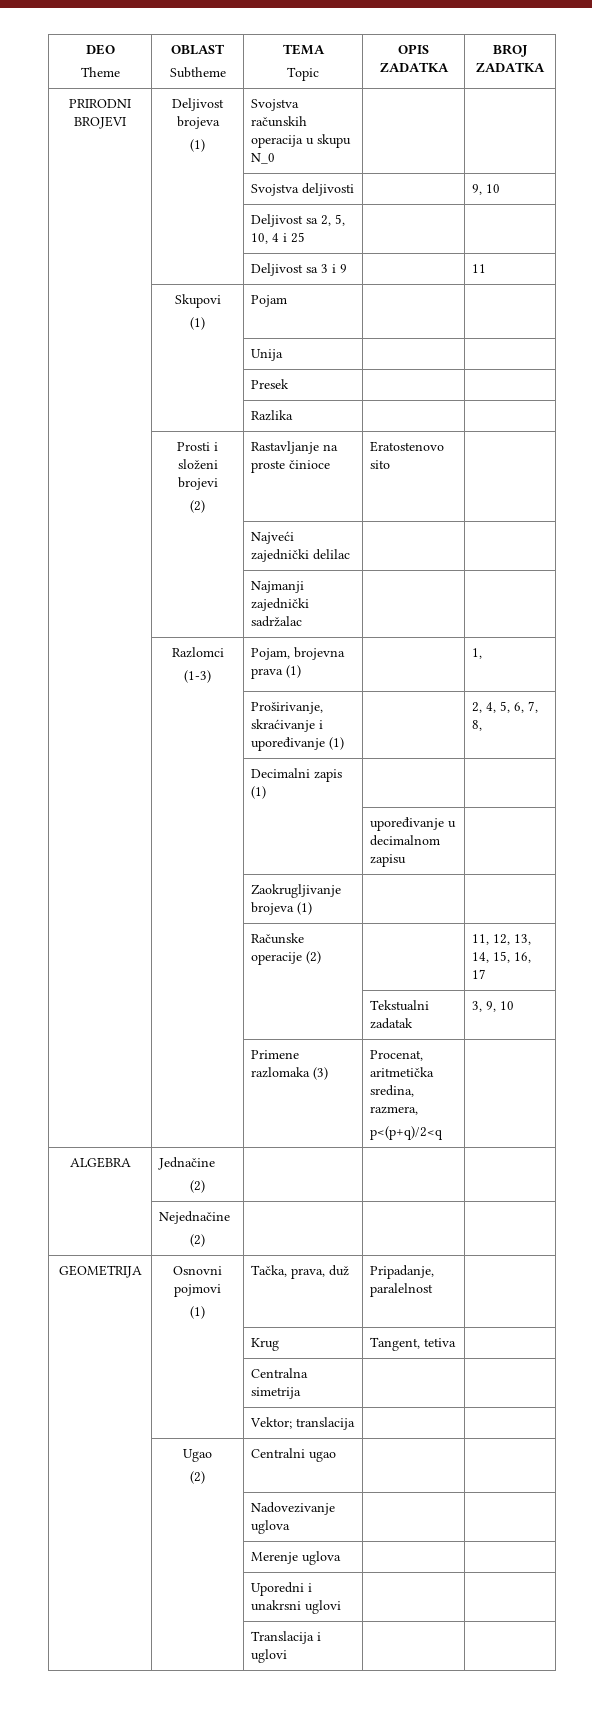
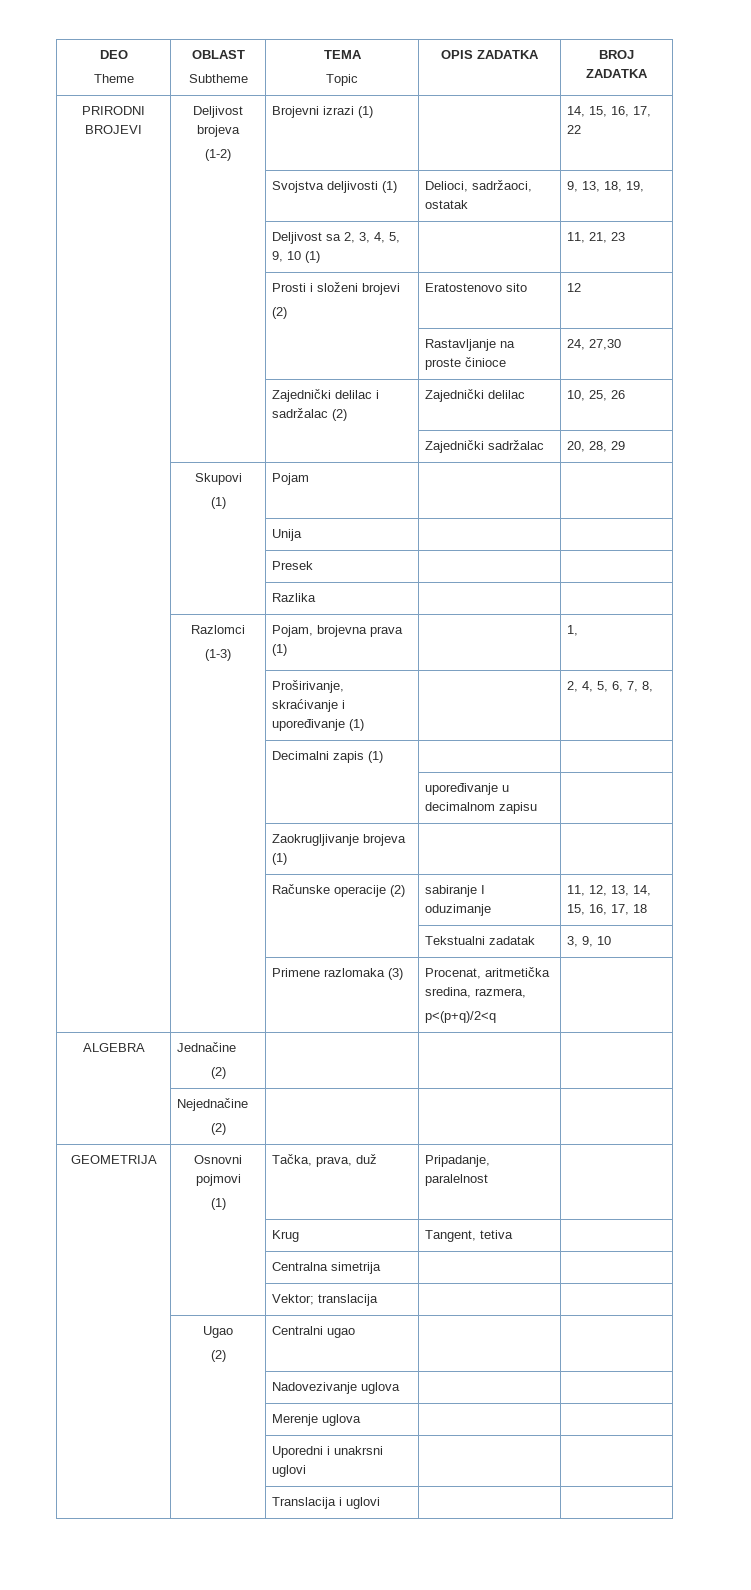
  PRIRODNI BROJEVI | Deljivost brojeva
- (1) | Svojstva računskih operacija u skupu N_0 | |
- | | Svojstva deljivosti | | 9, 10
- | | Deljivost sa 2, 5, 10, 4 i 25 | |
- | | Deljivost sa 3 i 9 | | 11
+ (1-2) | Brojevni izrazi (1) | | 14, 15, 16, 17, 22
+ | | Svojstva deljivosti (1) | Delioci, sadržaoci, ostatak | 9, 13, 18, 19,
+ | | Deljivost sa 2, 3, 4, 5, 9, 10 (1) | | 11, 21, 23
+ | | Prosti i složeni brojevi
+ (2) | Eratostenovo sito | 12
+ | | | Rastavljanje na proste činioce | 24, 27,30
+ | | Zajednički delilac i sadržalac (2) | Zajednički delilac | 10, 25, 26
+ | | | Zajednički sadržalac | 20, 28, 29
- | Prosti i složeni brojevi
- (2) | Rastavljanje na proste činioce | Eratostenovo sito |
- | | Najveći zajednički delilac | |
- | | Najmanji zajednički sadržalac | |
- | | Računske operacije (2) | | 11, 12, 13, 14, 15, 16, 17
+ | | Računske operacije (2) | sabiranje I oduzimanje | 11, 12, 13, 14, 15, 16, 17, 18

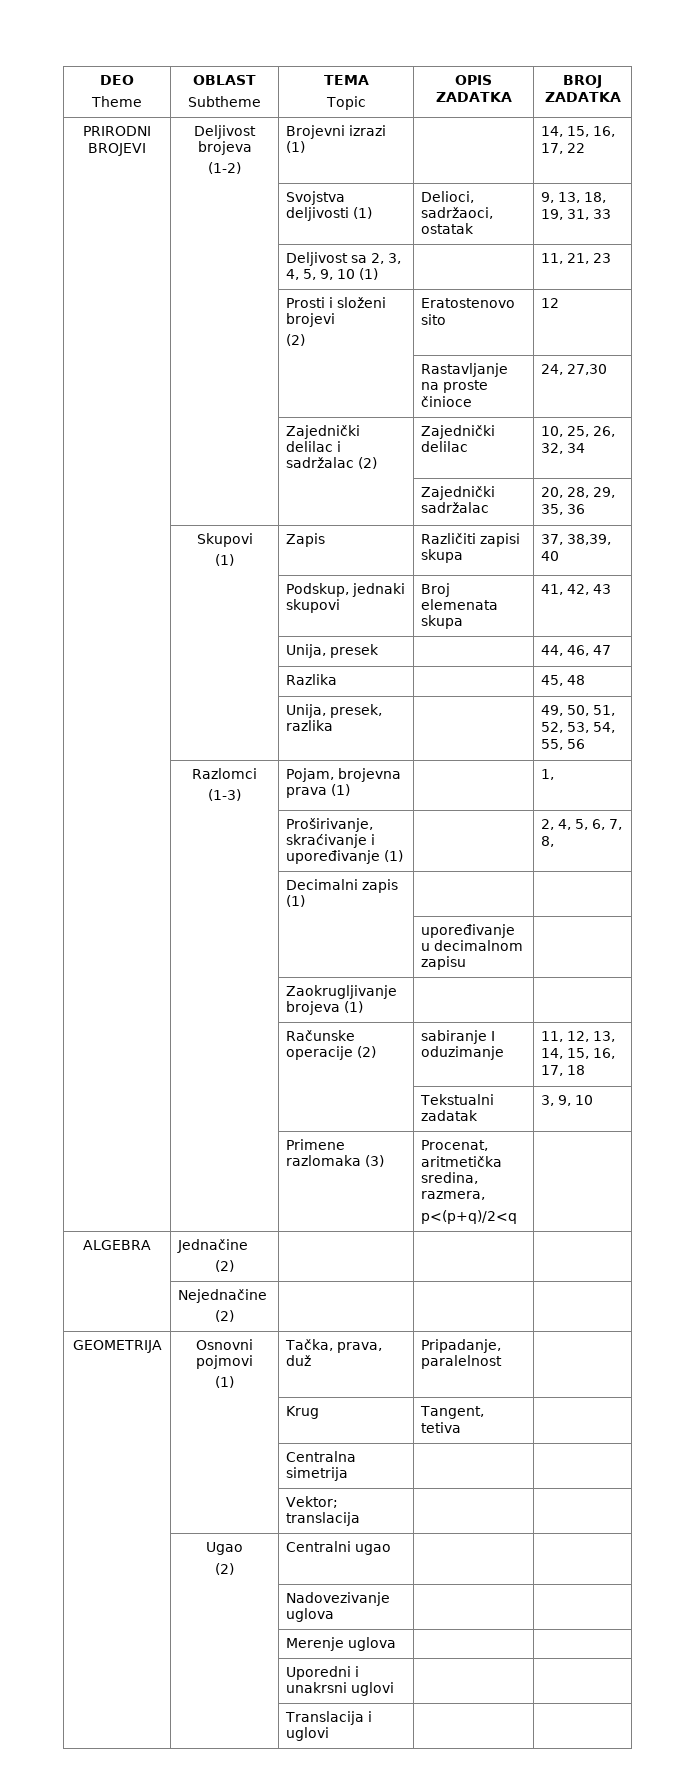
- | | Svojstva deljivosti (1) | Delioci, sadržaoci, ostatak | 9, 13, 18, 19,
+ | | Svojstva deljivosti (1) | Delioci, sadržaoci, ostatak | 9, 13, 18, 19, 31, 33
- | | Zajednički delilac i sadržalac (2) | Zajednički delilac | 10, 25, 26
+ | | Zajednički delilac i sadržalac (2) | Zajednički delilac | 10, 25, 26, 32, 34
- | | | Zajednički sadržalac | 20, 28, 29
+ | | | Zajednički sadržalac | 20, 28, 29, 35, 36
  | Skupovi
- (1) | Pojam | |
- | | Unija | |
- | | Presek | |
- | | Razlika | |
+ (1) | Zapis | Različiti zapisi skupa | 37, 38,39, 40
+ | | Podskup, jednaki skupovi | Broj elemenata skupa | 41, 42, 43
+ | | Unija, presek | | 44, 46, 47
+ | | Razlika | | 45, 48
+ | | Unija, presek, razlika | | 49, 50, 51, 52, 53, 54, 55, 56

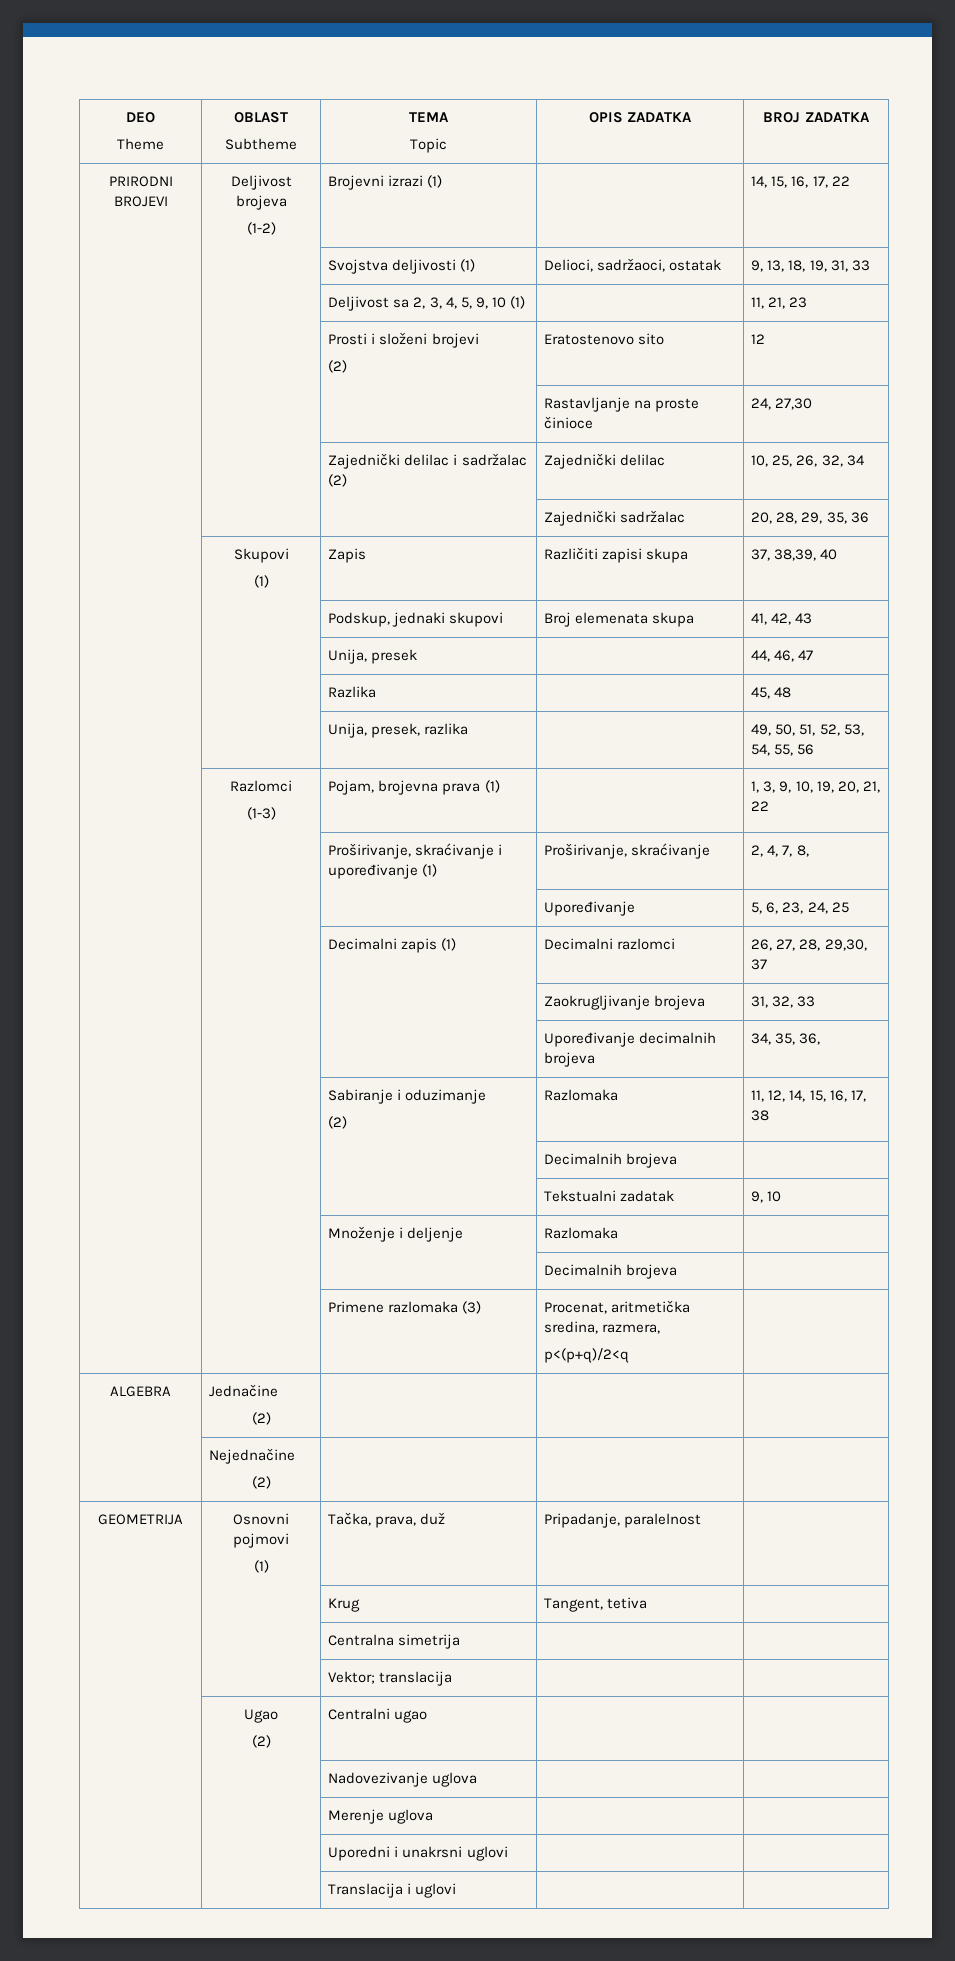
  | Razlomci
- (1-3) | Pojam, brojevna prava (1) | | 1,
+ (1-3) | Pojam, brojevna prava (1) | | 1, 3, 9, 10, 19, 20, 21, 22
- | | Proširivanje, skraćivanje i upoređivanje (1) | | 2, 4, 5, 6, 7, 8,
- | | Decimalni zapis (1) | |
- | | | upoređivanje u decimalnom zapisu |
- | | Zaokrugljivanje brojeva (1) | |
- | | Računske operacije (2) | sabiranje I oduzimanje | 11, 12, 13, 14, 15, 16, 17, 18
+ | | Proširivanje, skraćivanje i upoređivanje (1) | Proširivanje, skraćivanje | 2, 4, 7, 8,
+ | | | Upoređivanje | 5, 6, 23, 24, 25
+ | | Decimalni zapis (1) | Decimalni razlomci | 26, 27, 28, 29,30, 37
+ | | | Zaokrugljivanje brojeva | 31, 32, 33
+ | | | Upoređivanje decimalnih brojeva | 34, 35, 36,
+ | | Sabiranje i oduzimanje
+ (2) | Razlomaka | 11, 12, 14, 15, 16, 17, 38
+ | | | Decimalnih brojeva |
- | | | Tekstualni zadatak | 3, 9, 10
+ | | | Tekstualni zadatak | 9, 10
+ | | Množenje i deljenje | Razlomaka |
+ | | | Decimalnih brojeva |

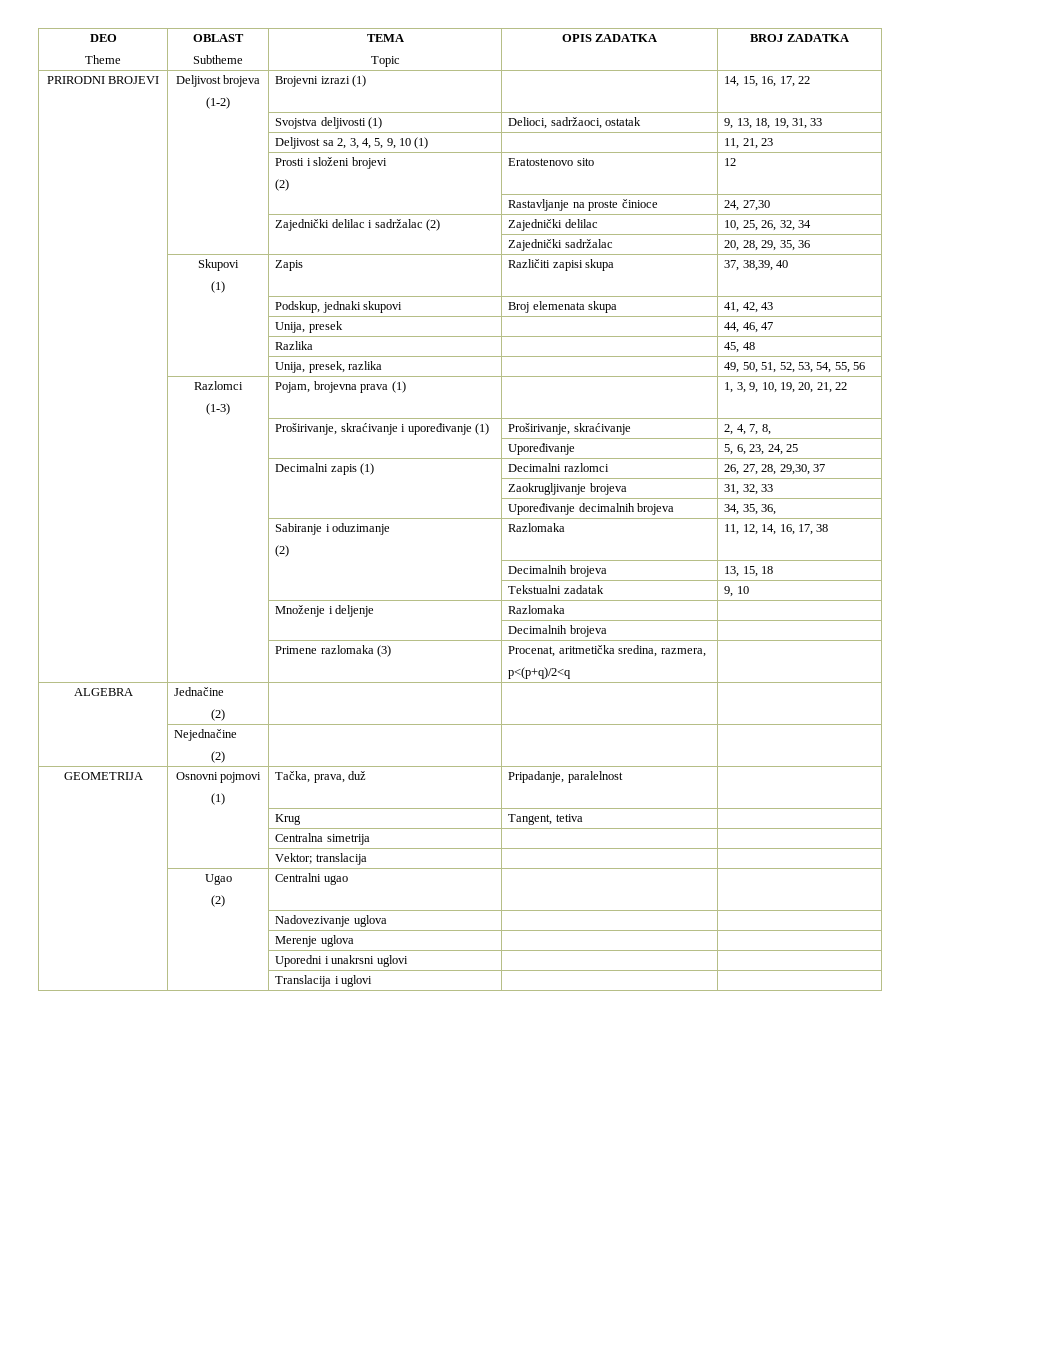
  | | Sabiranje i oduzimanje
- (2) | Razlomaka | 11, 12, 14, 15, 16, 17, 38
- | | | Decimalnih brojeva |
+ (2) | Razlomaka | 11, 12, 14, 16, 17, 38
+ | | | Decimalnih brojeva | 13, 15, 18

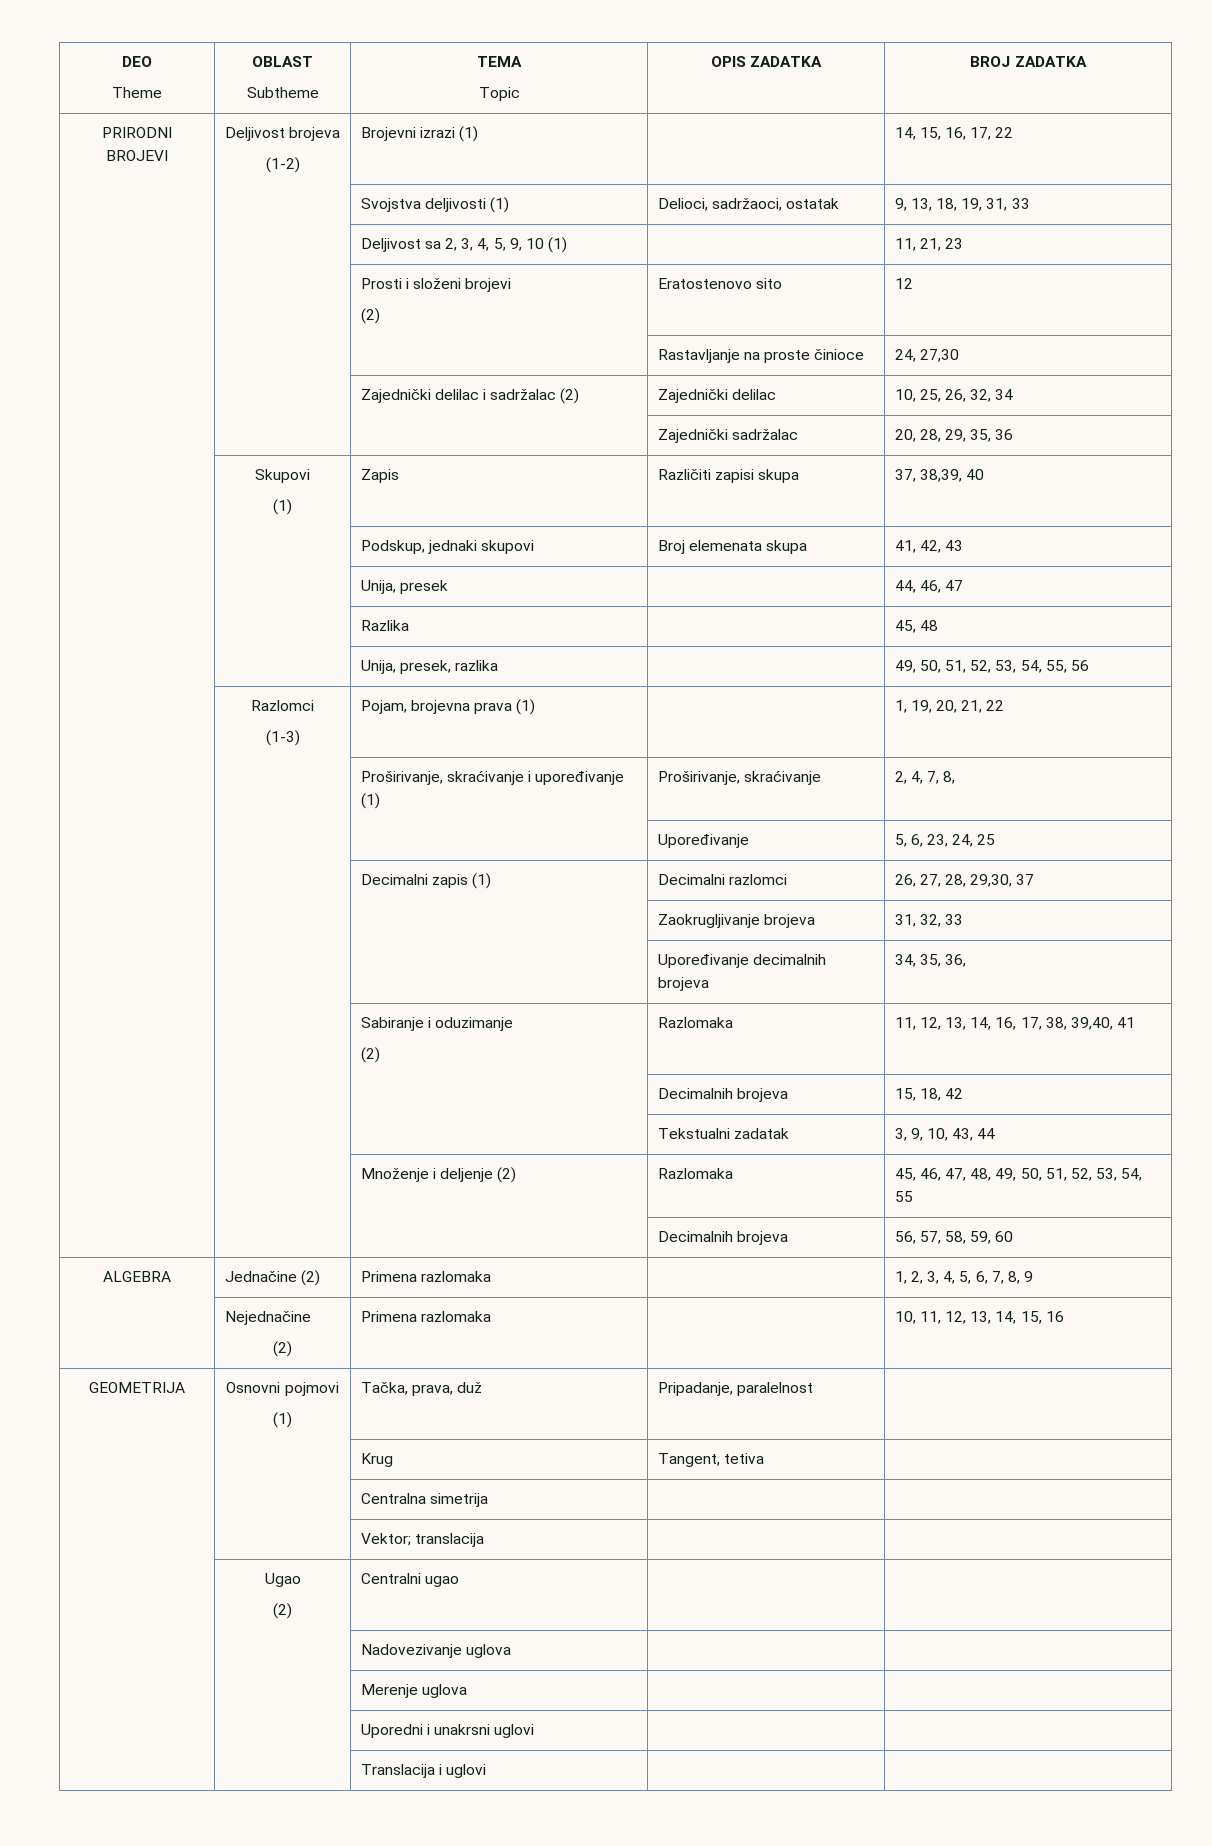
  | Razlomci
- (1-3) | Pojam, brojevna prava (1) | | 1, 3, 9, 10, 19, 20, 21, 22
+ (1-3) | Pojam, brojevna prava (1) | | 1, 19, 20, 21, 22
  | | Sabiranje i oduzimanje
- (2) | Razlomaka | 11, 12, 14, 16, 17, 38
- | | | Decimalnih brojeva | 13, 15, 18
+ (2) | Razlomaka | 11, 12, 13, 14, 16, 17, 38, 39,40, 41
+ | | | Decimalnih brojeva | 15, 18, 42
- | | | Tekstualni zadatak | 9, 10
+ | | | Tekstualni zadatak | 3, 9, 10, 43, 44
- | | Množenje i deljenje | Razlomaka |
- | | | Decimalnih brojeva |
- | | Primene razlomaka (3) | Procenat, aritmetička sredina, razmera,
- p<(p+q)/2<q |
+ | | Množenje i deljenje (2) | Razlomaka | 45, 46, 47, 48, 49, 50, 51, 52, 53, 54, 55
+ | | | Decimalnih brojeva | 56, 57, 58, 59, 60
- ALGEBRA | Jednačine
- (2) | | |
+ ALGEBRA | Jednačine (2) | Primena razlomaka | | 1, 2, 3, 4, 5, 6, 7, 8, 9
  | Nejednačine
- (2) | | |
+ (2) | Primena razlomaka | | 10, 11, 12, 13, 14, 15, 16

